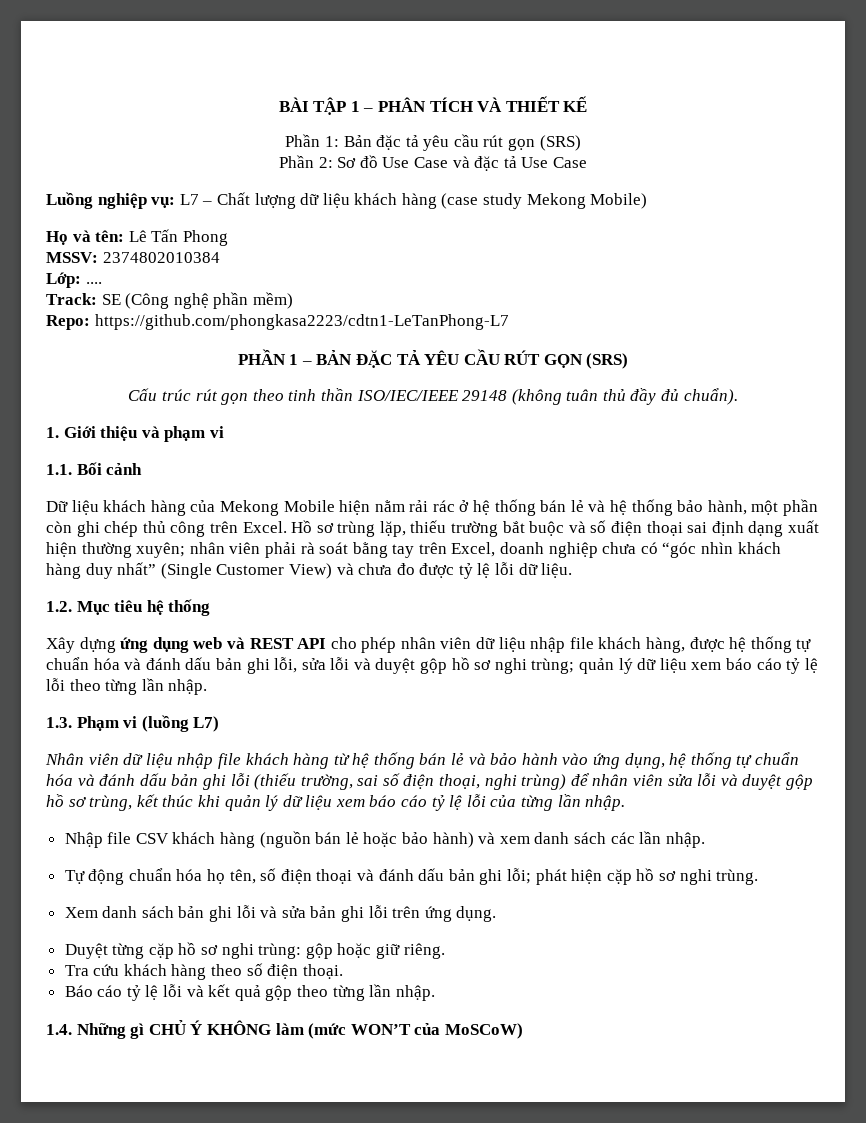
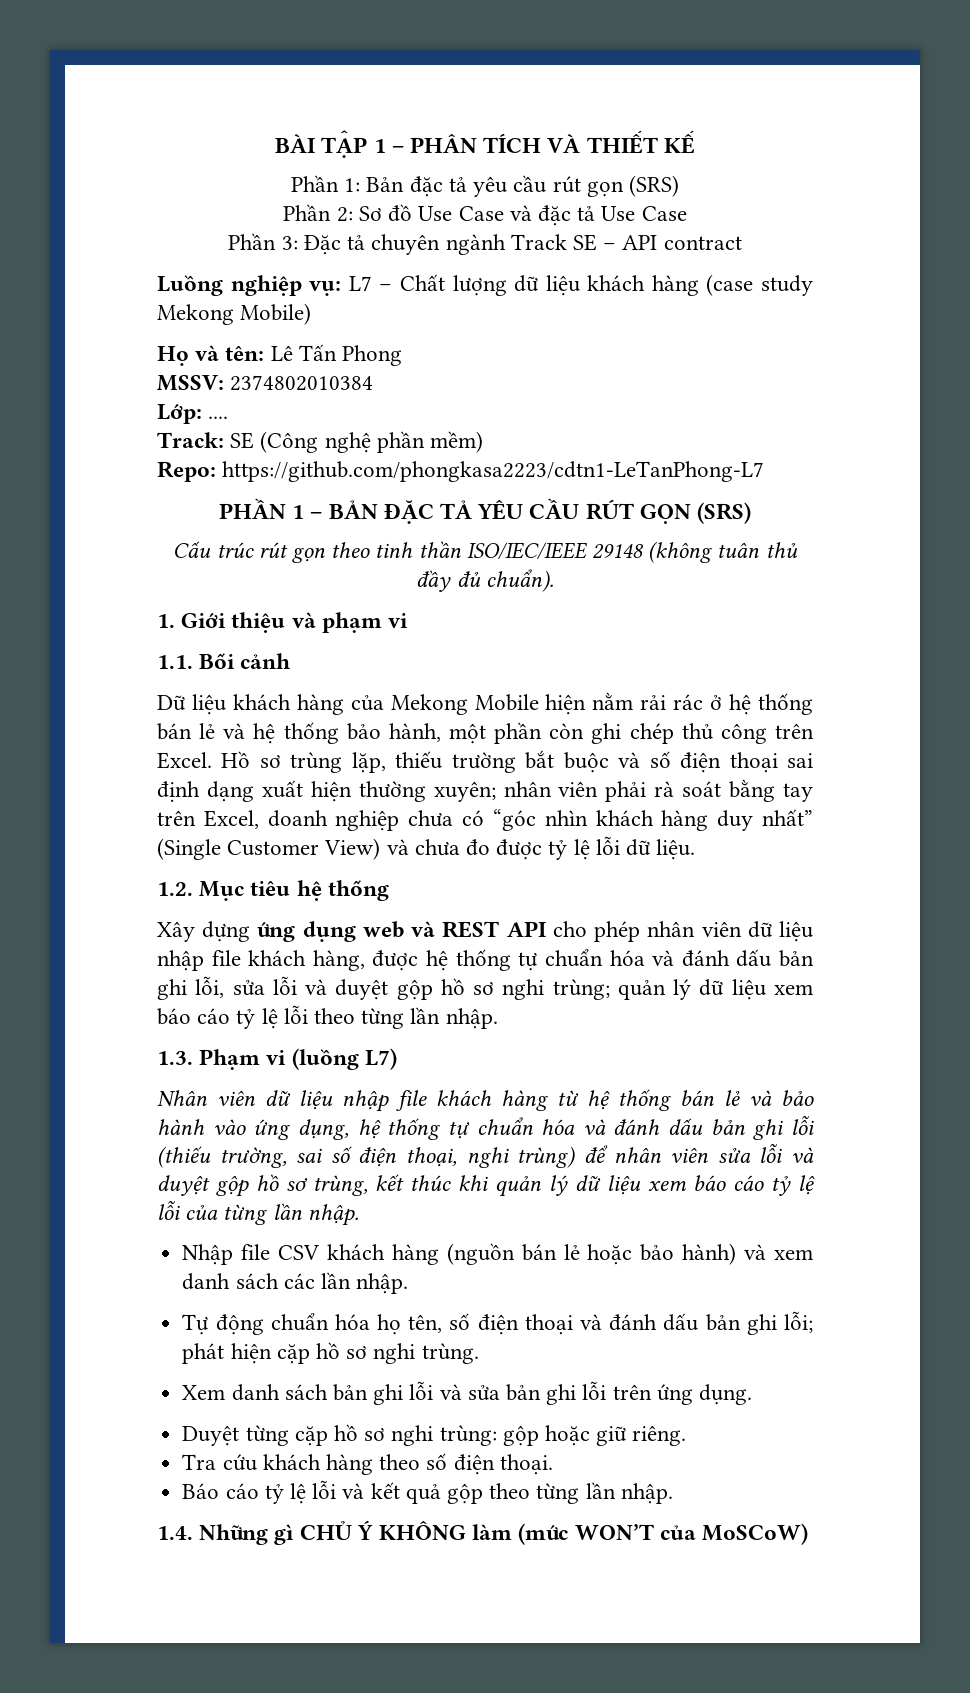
+ Phần 3: Đặc tả chuyên ngành Track SE – API contract

